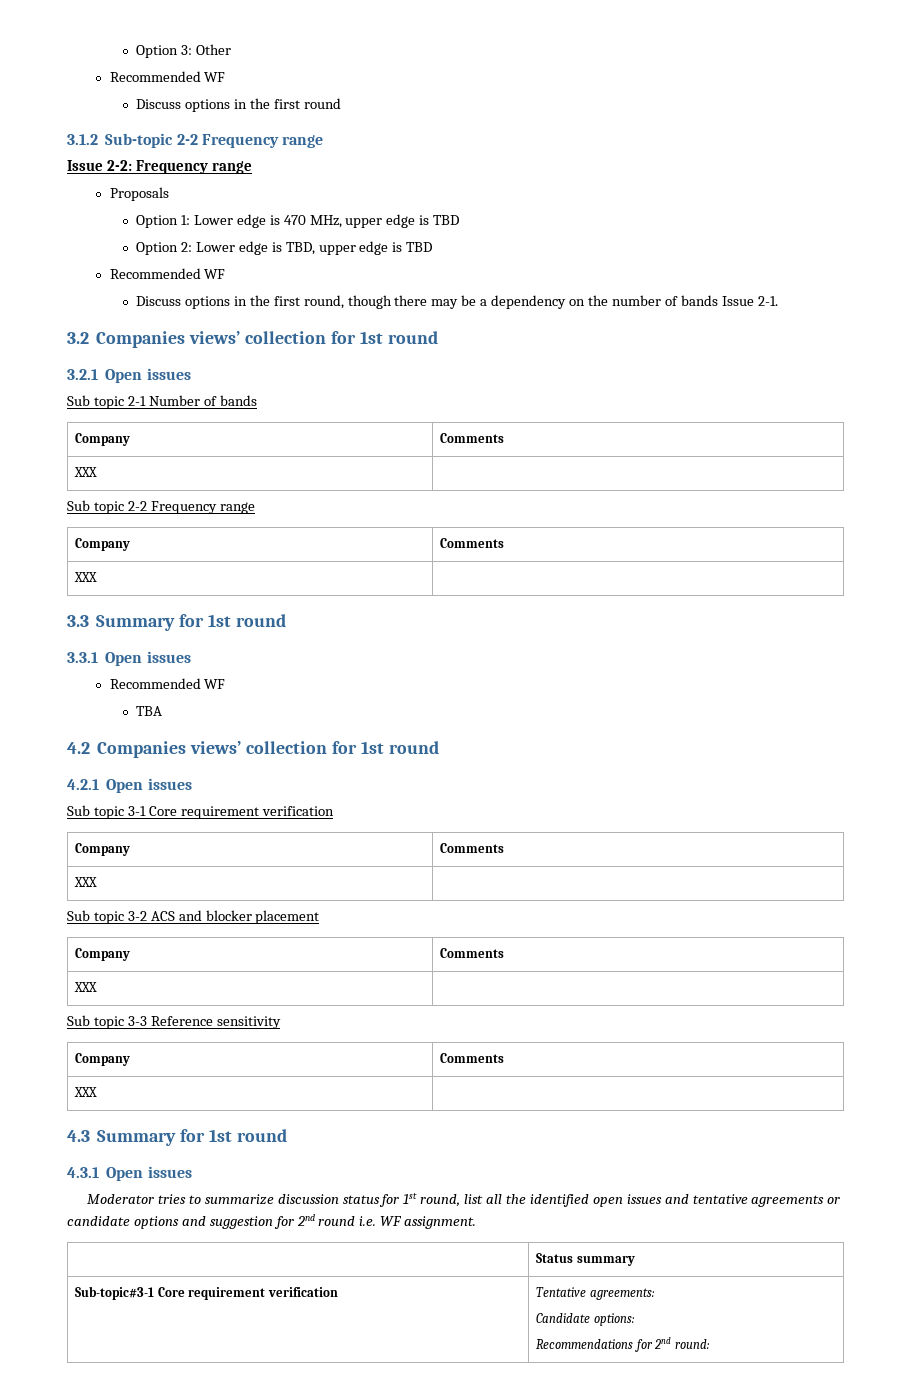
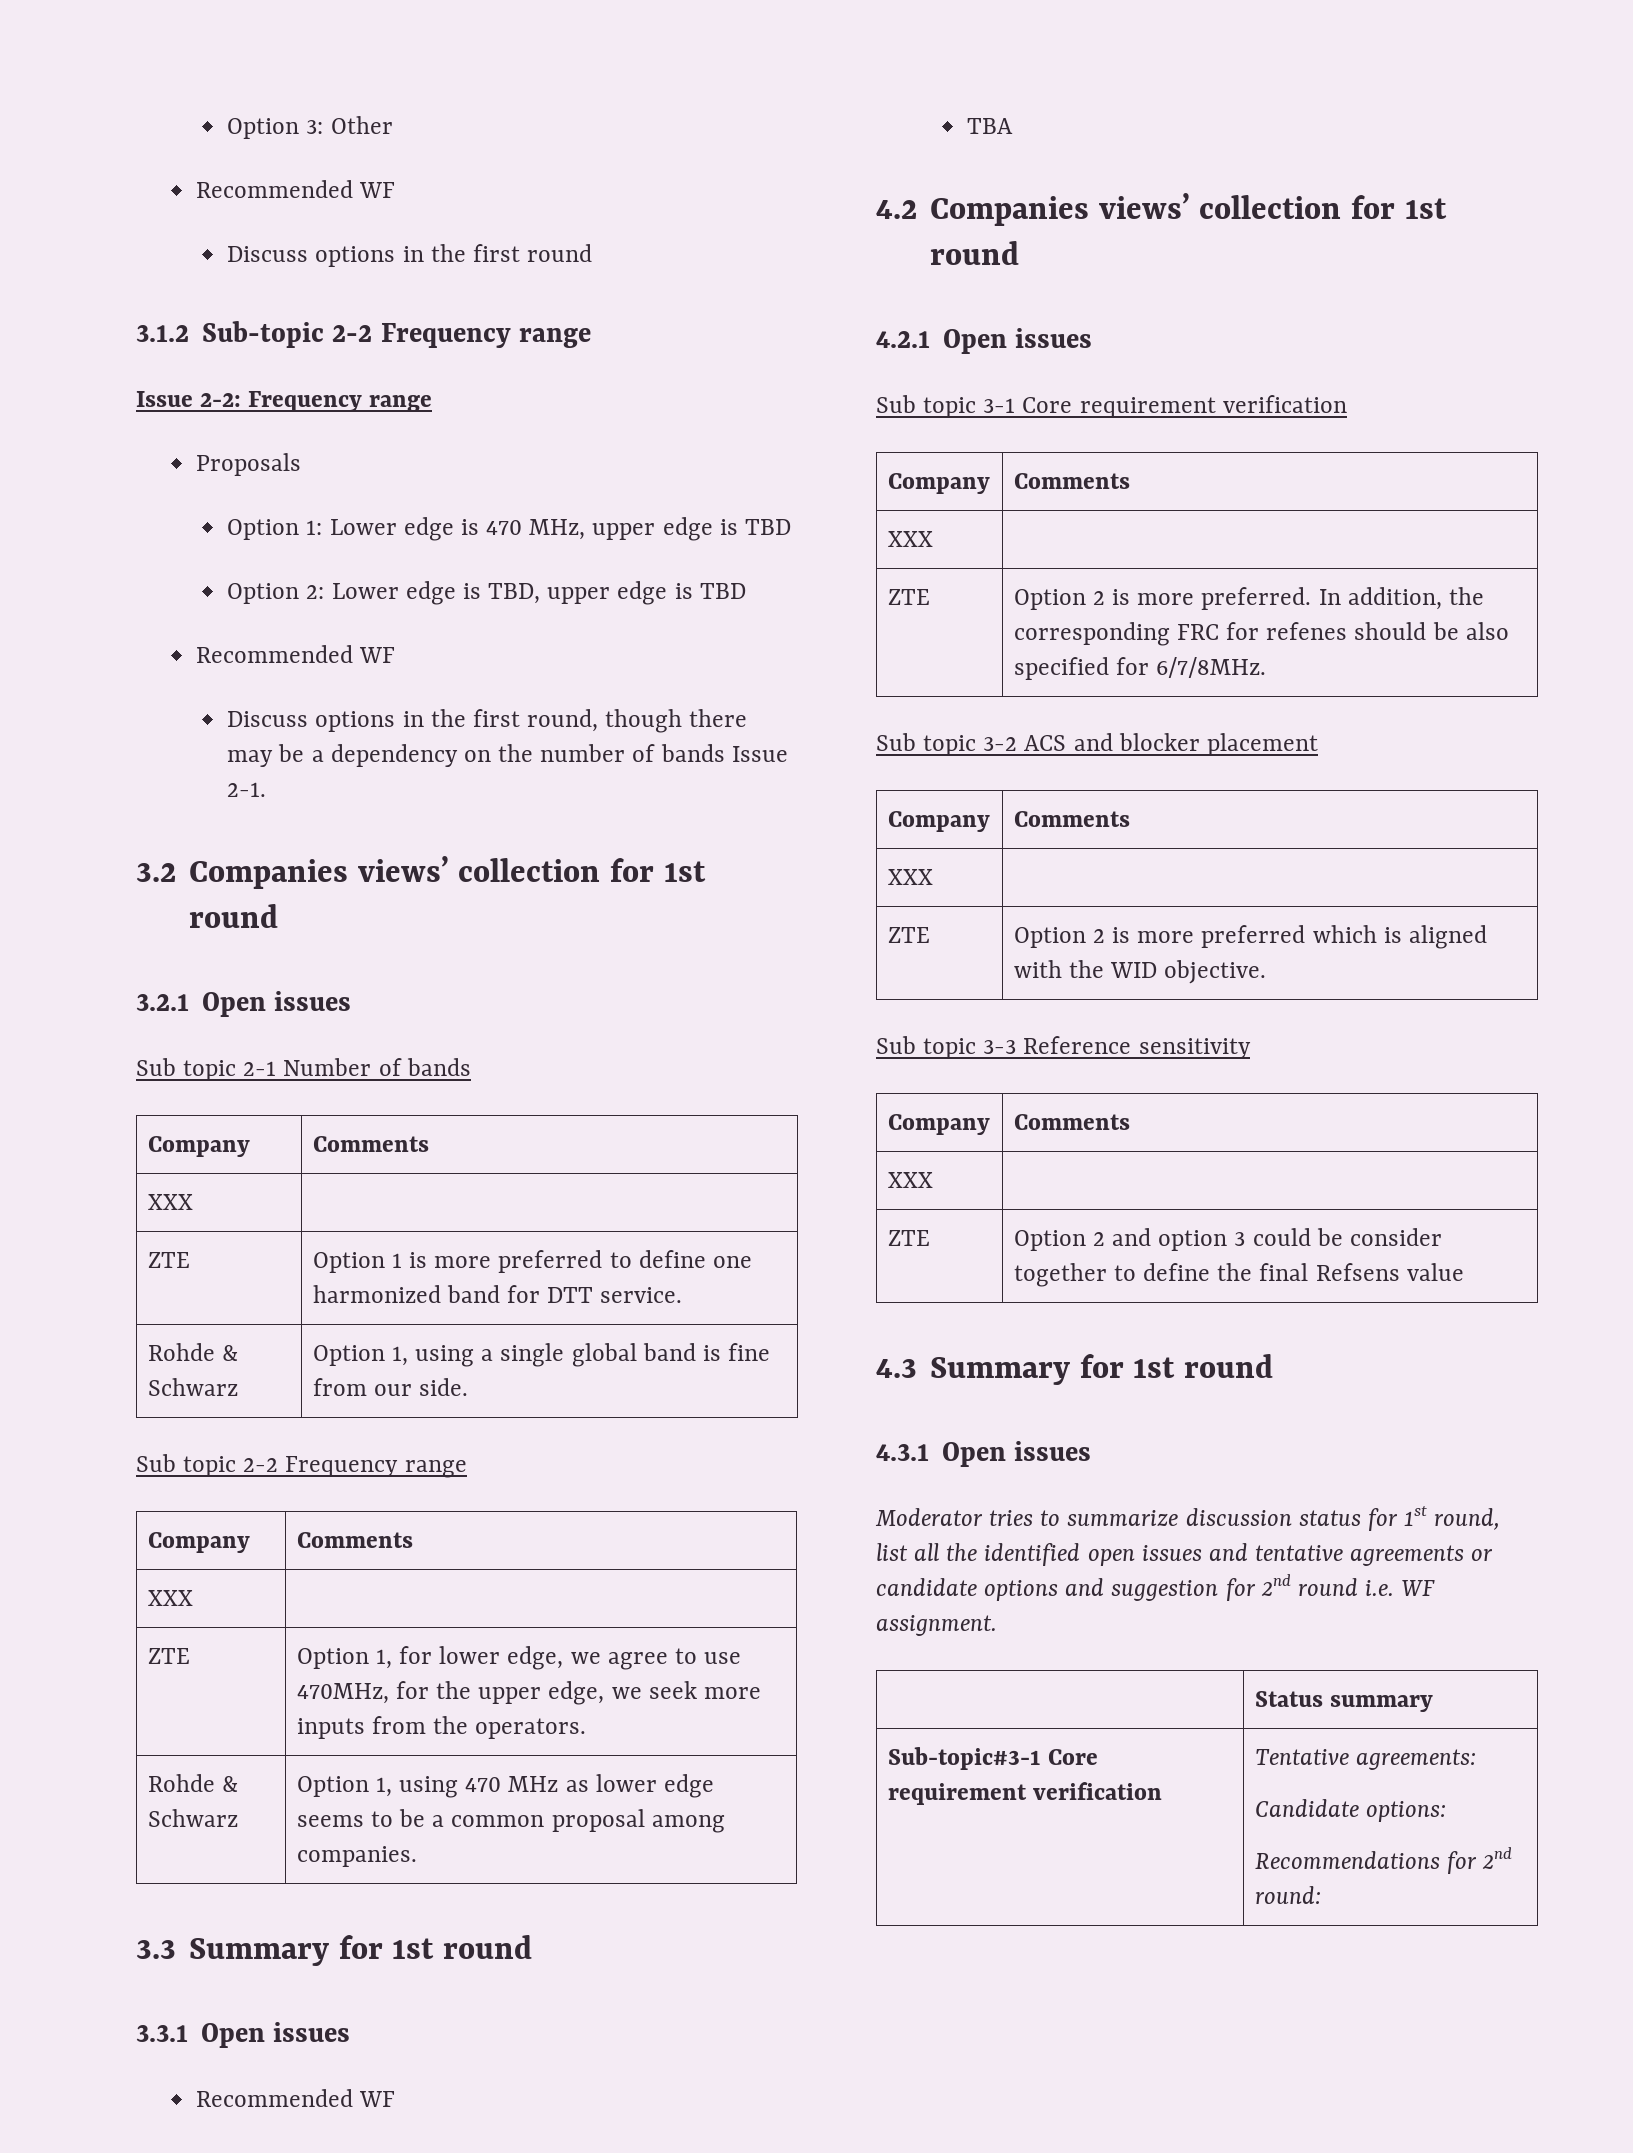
+ ZTE | Option 1 is more preferred to define one harmonized band for DTT service.
+ Rohde & Schwarz | Option 1, using a single global band is fine from our side.
+ ZTE | Option 1, for lower edge, we agree to use 470MHz, for the upper edge, we seek more inputs from the operators.
+ Rohde & Schwarz | Option 1, using 470 MHz as lower edge seems to be a common proposal among companies.
+ ZTE | Option 2 is more preferred. In addition, the corresponding FRC for refenes should be also specified for 6/7/8MHz.
+ ZTE | Option 2 is more preferred which is aligned with the WID objective.
+ ZTE | Option 2 and option 3 could be consider together to define the final Refsens value

